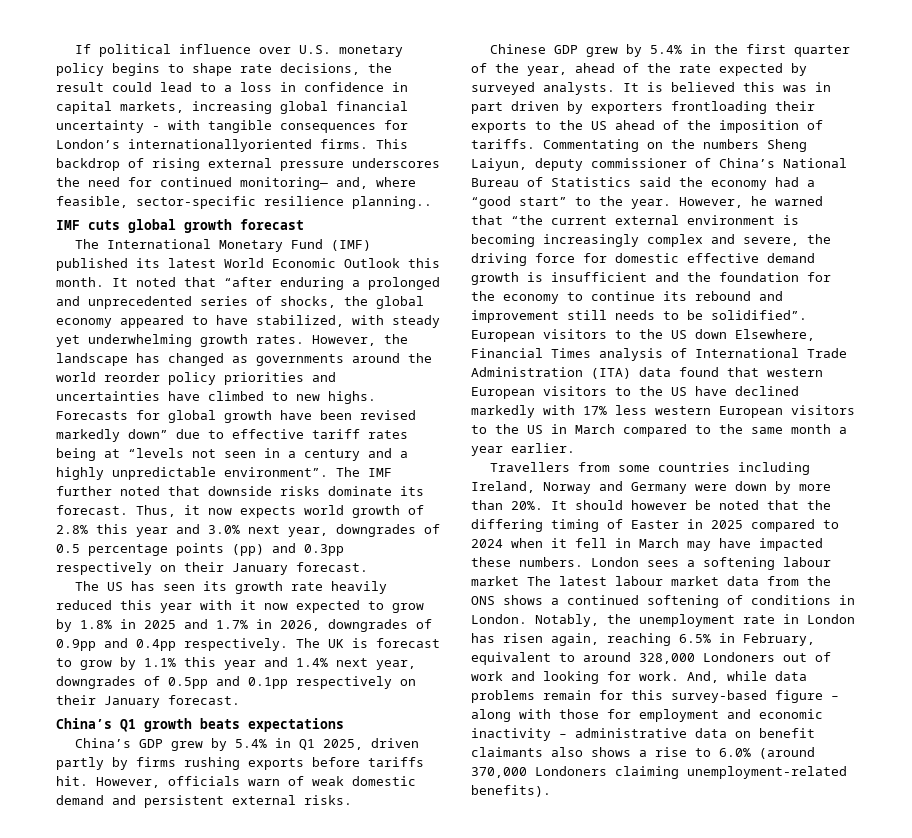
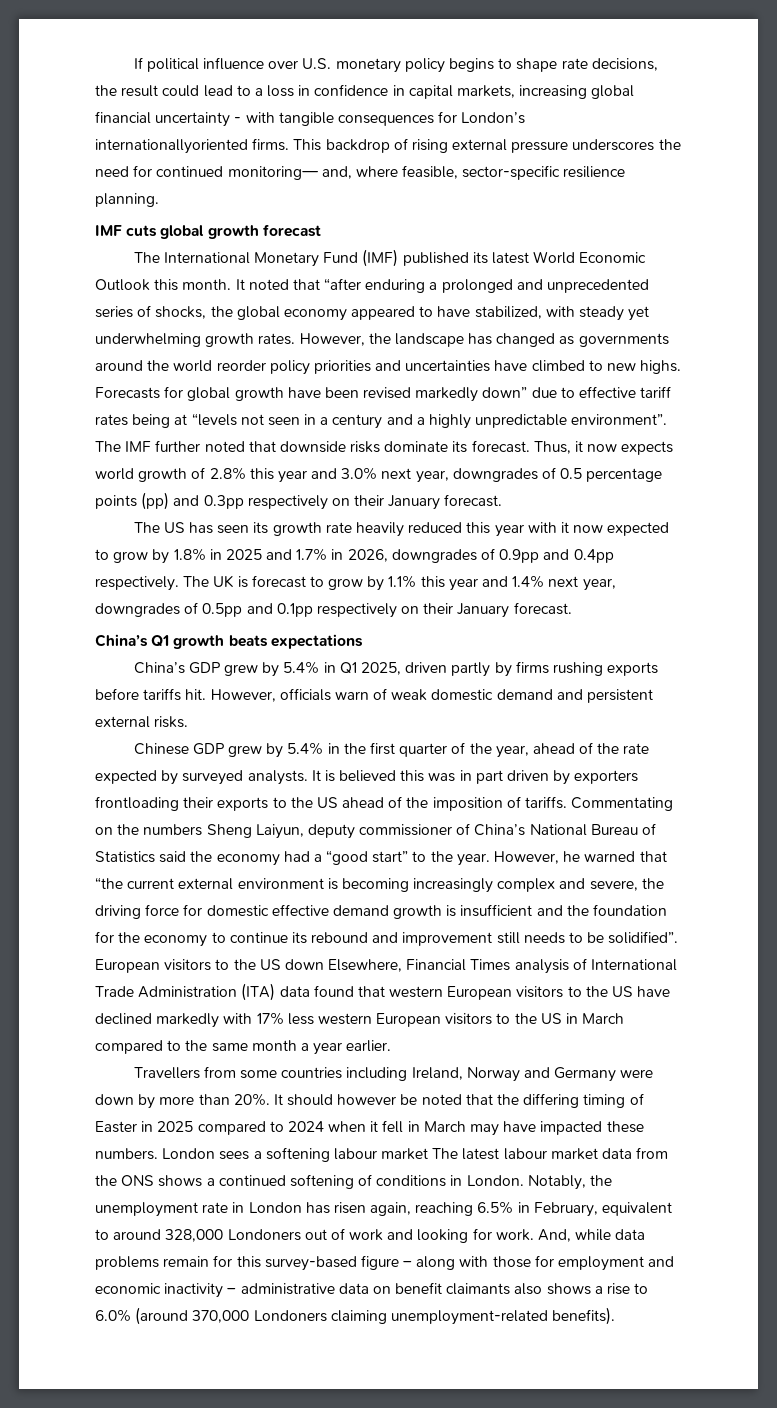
- This backdrop of rising external pressure underscores the need for continued monitoring— and, where feasible, sector-specific resilience planning..
+ This backdrop of rising external pressure underscores the need for continued monitoring— and, where feasible, sector-specific resilience planning.

